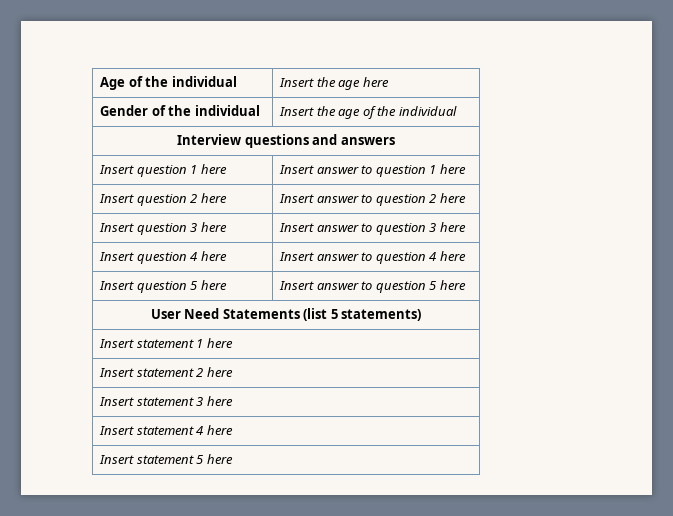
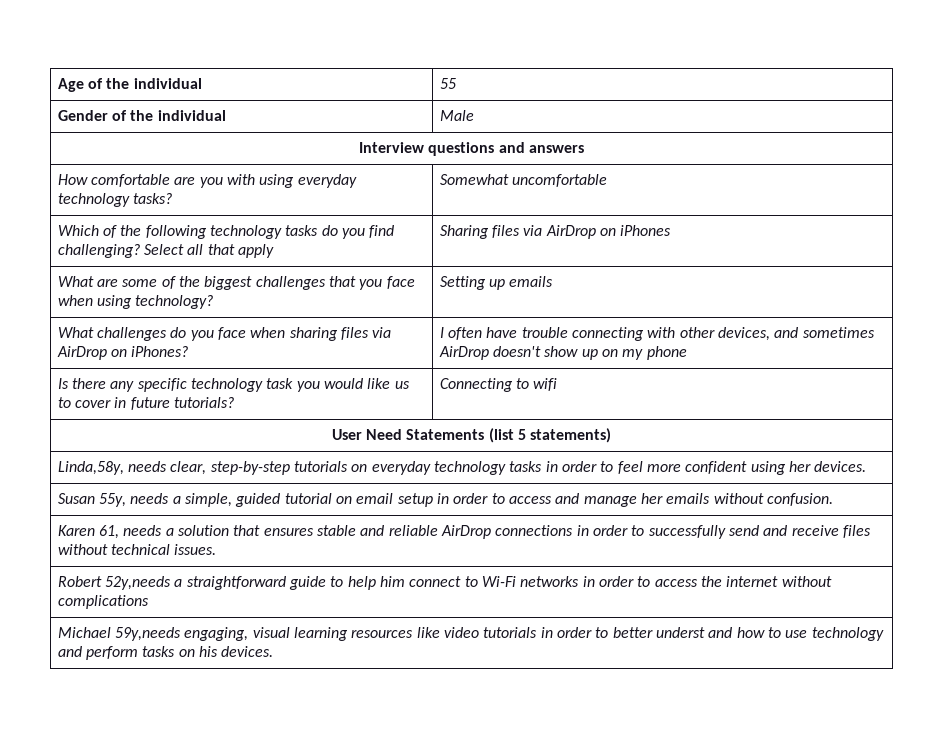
- Age of the individual | Insert the age here
+ Age of the individual | 55
- Gender of the individual | Insert the age of the individual
+ Gender of the individual | Male
  Interview questions and answers
- Insert question 1 here | Insert answer to question 1 here
- Insert question 2 here | Insert answer to question 2 here
- Insert question 3 here | Insert answer to question 3 here
- Insert question 4 here | Insert answer to question 4 here
- Insert question 5 here | Insert answer to question 5 here
+ How comfortable are you with using everyday technology tasks? | Somewhat uncomfortable
+ Which of the following technology tasks do you find challenging? Select all that apply | Sharing files via AirDrop on iPhones
+ What are some of the biggest challenges that you face when using technology? | Setting up emails
+ What challenges do you face when sharing files via AirDrop on iPhones? | I often have trouble connecting with other devices, and sometimes AirDrop doesn't show up on my phone
+ Is there any specific technology task you would like us to cover in future tutorials? | Connecting to wifi
- Insert statement 1 here
- Insert statement 2 here
- Insert statement 3 here
- Insert statement 4 here
- Insert statement 5 here
+ Linda,58y, needs clear, step-by-step tutorials on everyday technology tasks in order to feel more confident using her devices.
+ Susan 55y, needs a simple, guided tutorial on email setup in order to access and manage her emails without confusion.
+ Karen 61, needs a solution that ensures stable and reliable AirDrop connections in order to successfully send and receive files without technical issues.
+ Robert 52y,needs a straightforward guide to help him connect to Wi-Fi networks in order to access the internet without complications
+ Michael 59y,needs engaging, visual learning resources like video tutorials in order to better underst and how to use technology and perform tasks on his devices.

